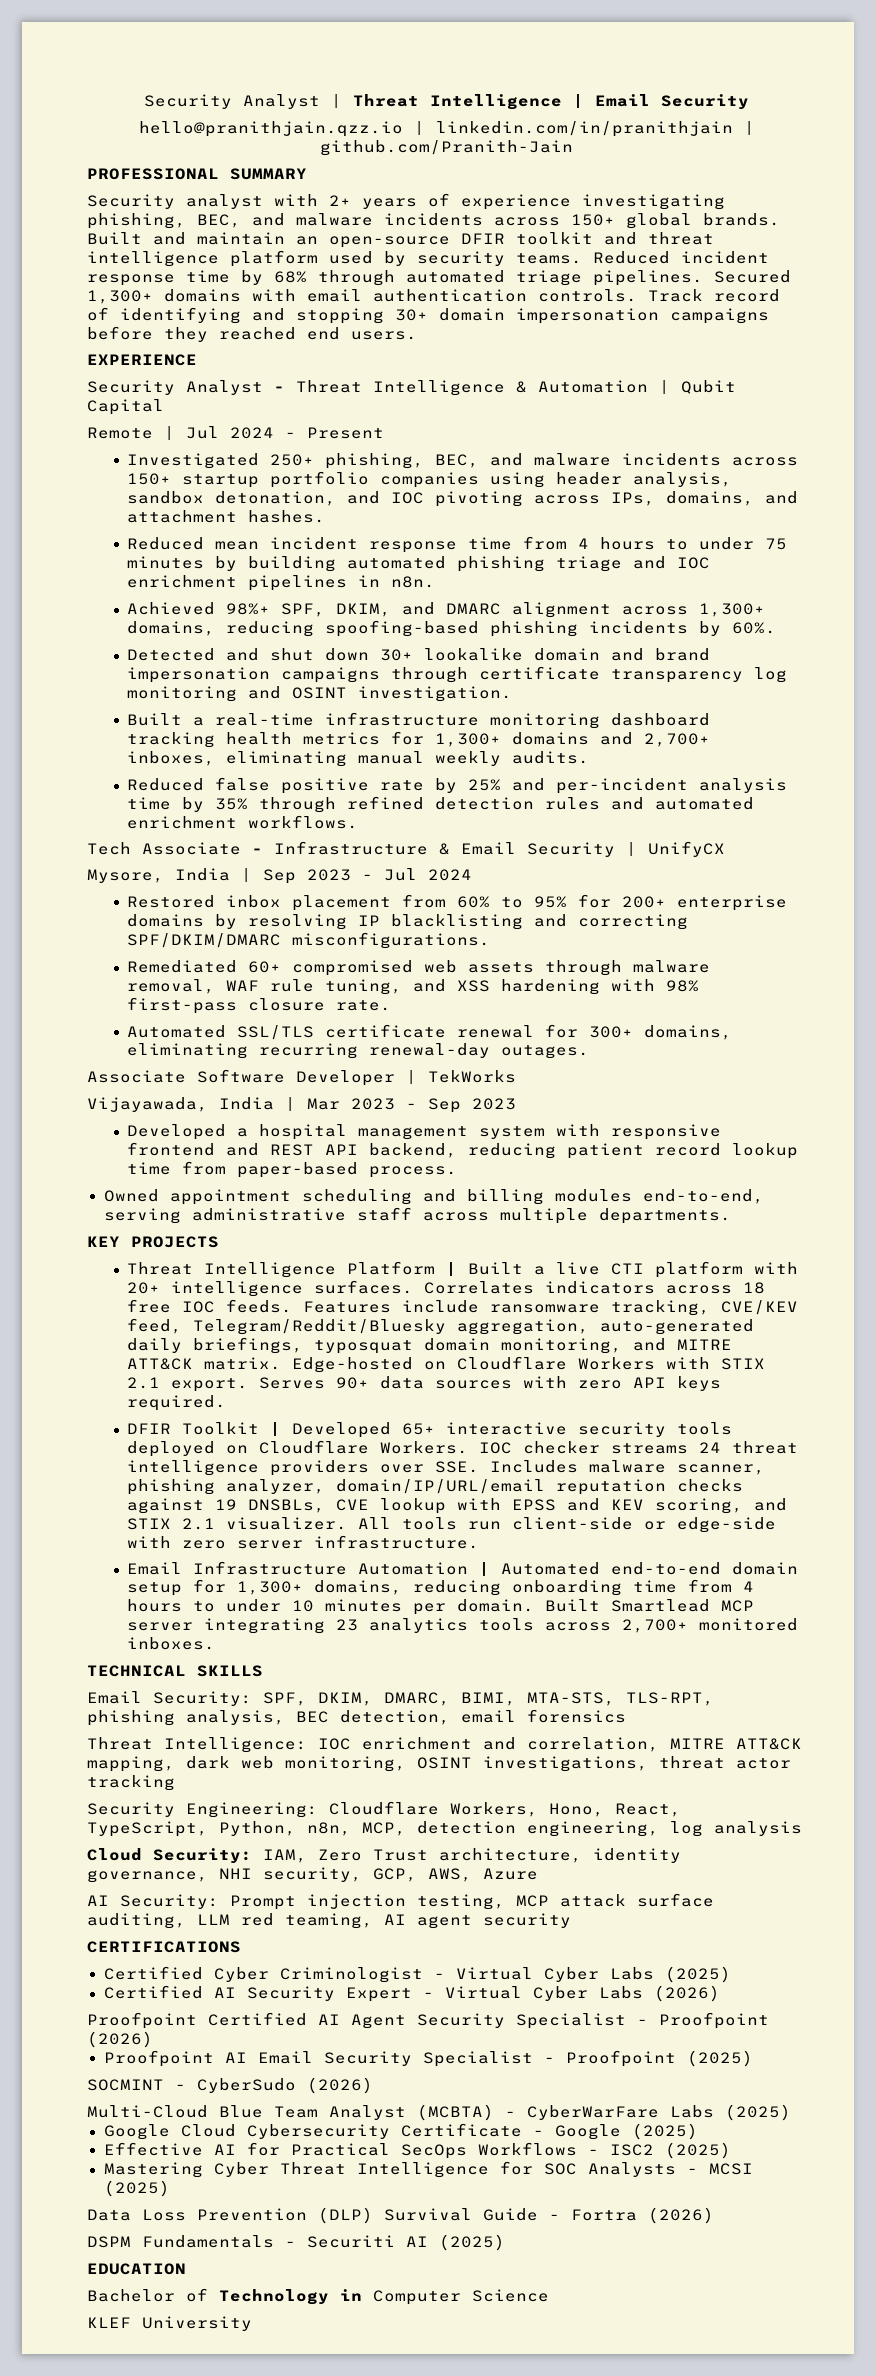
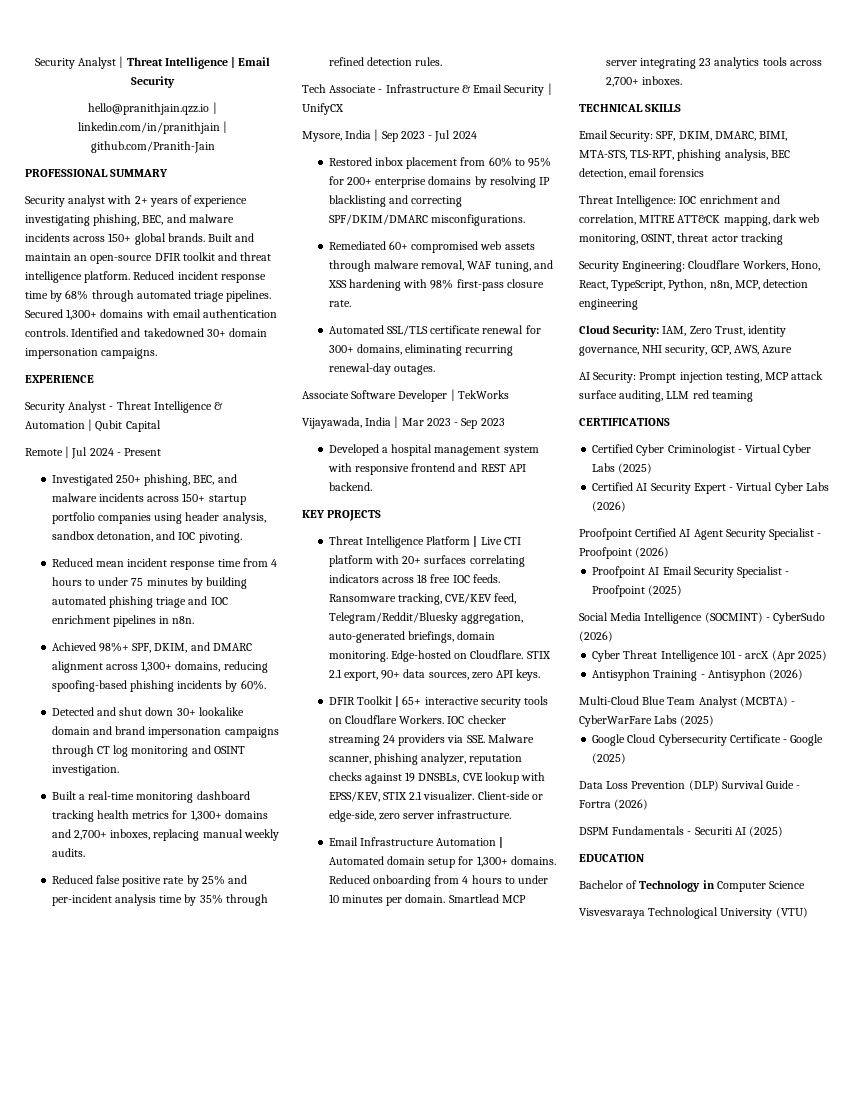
- Built and maintain an open-source DFIR toolkit and threat intelligence platform used by security teams.
+ Built and maintain an open-source DFIR toolkit and threat intelligence platform.
- Track record of identifying and stopping 30+ domain impersonation campaigns before they reached end users.
+ Identified and takedowned 30+ domain impersonation campaigns.
- Investigated 250+ phishing, BEC, and malware incidents across 150+ startup portfolio companies using header analysis, sandbox detonation, and IOC pivoting across IPs, domains, and attachment hashes.
+ Investigated 250+ phishing, BEC, and malware incidents across 150+ startup portfolio companies using header analysis, sandbox detonation, and IOC pivoting.
- Detected and shut down 30+ lookalike domain and brand impersonation campaigns through certificate transparency log monitoring and OSINT investigation.
+ Detected and shut down 30+ lookalike domain and brand impersonation campaigns through CT log monitoring and OSINT investigation.
- Built a real-time infrastructure monitoring dashboard tracking health metrics for 1,300+ domains and 2,700+ inboxes, eliminating manual weekly audits.
+ Built a real-time monitoring dashboard tracking health metrics for 1,300+ domains and 2,700+ inboxes, replacing manual weekly audits.
- Reduced false positive rate by 25% and per-incident analysis time by 35% through refined detection rules and automated enrichment workflows.
+ Reduced false positive rate by 25% and per-incident analysis time by 35% through refined detection rules.
- Remediated 60+ compromised web assets through malware removal, WAF rule tuning, and XSS hardening with 98% first-pass closure rate.
+ Remediated 60+ compromised web assets through malware removal, WAF tuning, and XSS hardening with 98% first-pass closure rate.
- Developed a hospital management system with responsive frontend and REST API backend, reducing patient record lookup time from paper-based process.
- Owned appointment scheduling and billing modules end-to-end, serving administrative staff across multiple departments.
+ Developed a hospital management system with responsive frontend and REST API backend.
- Threat Intelligence Platform | Built a live CTI platform with 20+ intelligence surfaces. Correlates indicators across 18 free IOC feeds.
+ Threat Intelligence Platform | Live CTI platform with 20+ surfaces correlating indicators across 18 free IOC feeds.
- Features include ransomware tracking, CVE/KEV feed, Telegram/Reddit/Bluesky aggregation, auto-generated daily briefings, typosquat domain monitoring, and MITRE ATT&CK matrix. Edge-hosted on Cloudflare Workers with STIX 2.1 export. Serves 90+ data sources with zero API keys required.
+ Ransomware tracking, CVE/KEV feed, Telegram/Reddit/Bluesky aggregation, auto-generated briefings, domain monitoring. Edge-hosted on Cloudflare. STIX 2.1 export, 90+ data sources, zero API keys.
- DFIR Toolkit | Developed 65+ interactive security tools deployed on Cloudflare Workers.
+ DFIR Toolkit | 65+ interactive security tools on Cloudflare Workers.
- IOC checker streams 24 threat intelligence providers over SSE. Includes malware scanner, phishing analyzer, domain/IP/URL/email reputation checks against 19 DNSBLs, CVE lookup with EPSS and KEV scoring, and STIX 2.1 visualizer. All tools run client-side or edge-side with zero server infrastructure.
+ IOC checker streaming 24 providers via SSE. Malware scanner, phishing analyzer, reputation checks against 19 DNSBLs, CVE lookup with EPSS/KEV, STIX 2.1 visualizer. Client-side or edge-side, zero server infrastructure.
- Email Infrastructure Automation | Automated end-to-end domain setup for 1,300+ domains, reducing onboarding time from 4 hours to under 10 minutes per domain.
+ Email Infrastructure Automation | Automated domain setup for 1,300+ domains. Reduced onboarding from 4 hours to under 10 minutes per domain.
- Built Smartlead MCP server integrating 23 analytics tools across 2,700+ monitored inboxes.
+ Smartlead MCP server integrating 23 analytics tools across 2,700+ inboxes.
- Threat Intelligence: IOC enrichment and correlation, MITRE ATT&CK mapping, dark web monitoring, OSINT investigations, threat actor tracking
+ Threat Intelligence: IOC enrichment and correlation, MITRE ATT&CK mapping, dark web monitoring, OSINT, threat actor tracking
- Security Engineering: Cloudflare Workers, Hono, React, TypeScript, Python, n8n, MCP, detection engineering, log analysis
+ Security Engineering: Cloudflare Workers, Hono, React, TypeScript, Python, n8n, MCP, detection engineering
- Cloud Security: IAM, Zero Trust architecture, identity governance, NHI security, GCP, AWS, Azure
+ Cloud Security: IAM, Zero Trust, identity governance, NHI security, GCP, AWS, Azure
- AI Security: Prompt injection testing, MCP attack surface auditing, LLM red teaming, AI agent security
+ AI Security: Prompt injection testing, MCP attack surface auditing, LLM red teaming
- SOCMINT - CyberSudo (2026)
+ Social Media Intelligence (SOCMINT) - CyberSudo (2026)
+ Cyber Threat Intelligence 101 - arcX (Apr 2025)
+ Antisyphon Training - Antisyphon (2026)
- Effective AI for Practical SecOps Workflows - ISC2 (2025)
- Mastering Cyber Threat Intelligence for SOC Analysts - MCSI (2025)
- KLEF University
+ Visvesvaraya Technological University (VTU)

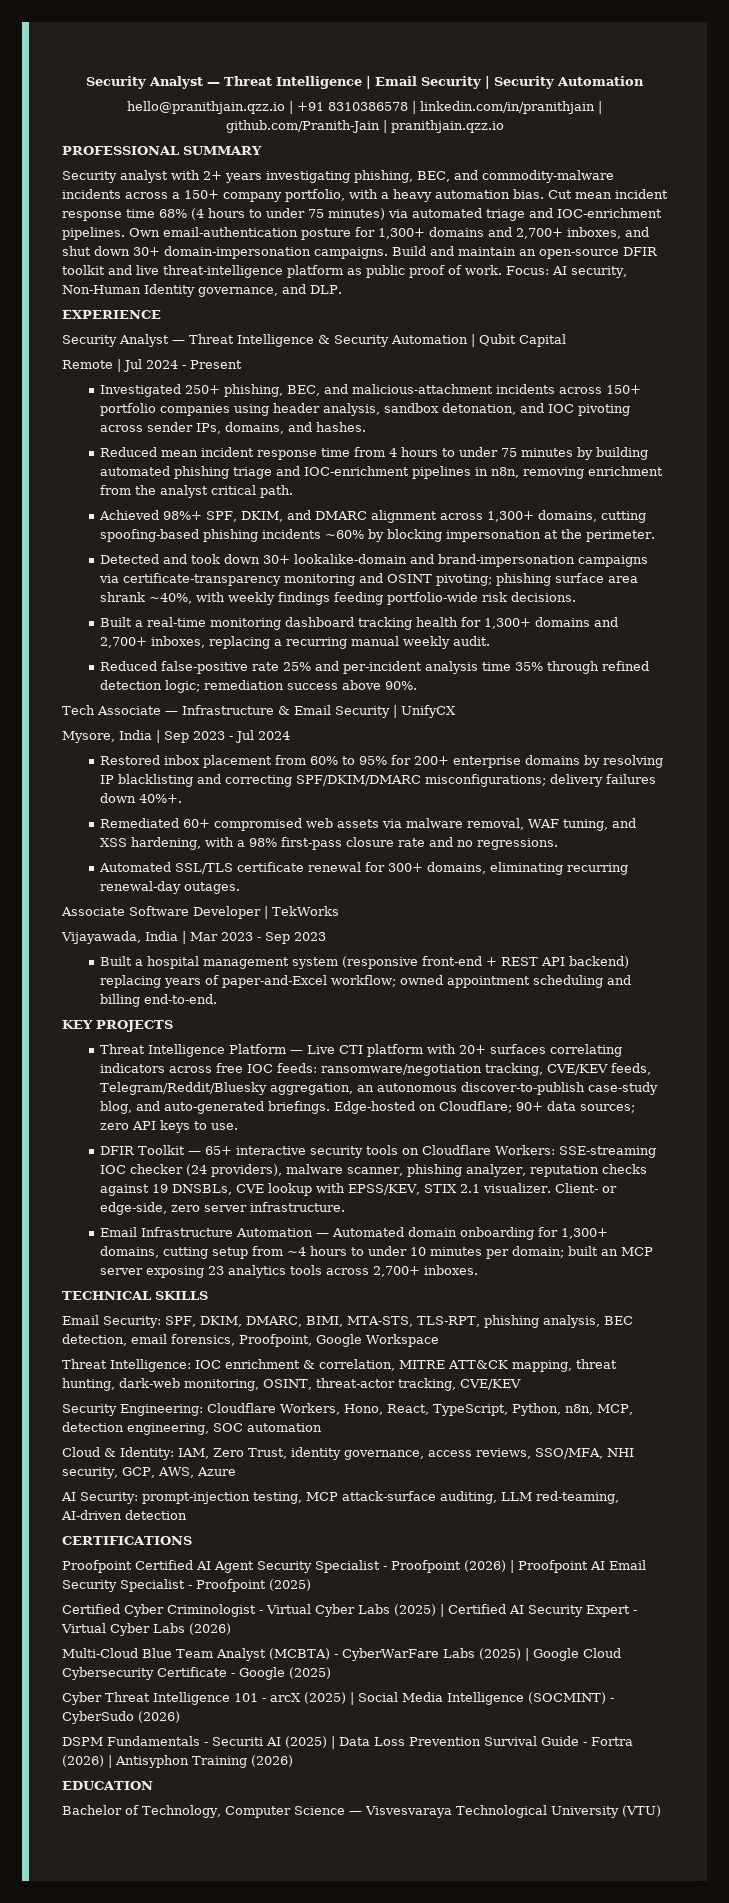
- Security Analyst | Threat Intelligence | Email Security
+ Security Analyst — Threat Intelligence | Email Security | Security Automation
- hello@pranithjain.qzz.io | linkedin.com/in/pranithjain | github.com/Pranith-Jain
+ hello@pranithjain.qzz.io | +91 8310386578 | linkedin.com/in/pranithjain | github.com/Pranith-Jain | pranithjain.qzz.io
- Security analyst with 2+ years of experience investigating phishing, BEC, and malware incidents across 150+ global brands. Built and maintain an open-source DFIR toolkit and threat intelligence platform. Reduced incident response time by 68% through automated triage pipelines. Secured 1,300+ domains with email authentication controls. Identified and takedowned 30+ domain impersonation campaigns.
+ Security analyst with 2+ years investigating phishing, BEC, and commodity-malware incidents across a 150+ company portfolio, with a heavy automation bias. Cut mean incident response time 68% (4 hours to under 75 minutes) via automated triage and IOC-enrichment pipelines. Own email-authentication posture for 1,300+ domains and 2,700+ inboxes, and shut down 30+ domain-impersonation campaigns. Build and maintain an open-source DFIR toolkit and live threat-intelligence platform as public proof of work. Focus: AI security, Non-Human Identity governance, and DLP.
- Security Analyst - Threat Intelligence & Automation | Qubit Capital
+ Security Analyst — Threat Intelligence & Security Automation | Qubit Capital
- Investigated 250+ phishing, BEC, and malware incidents across 150+ startup portfolio companies using header analysis, sandbox detonation, and IOC pivoting.
+ Investigated 250+ phishing, BEC, and malicious-attachment incidents across 150+ portfolio companies using header analysis, sandbox detonation, and IOC pivoting across sender IPs, domains, and hashes.
- Reduced mean incident response time from 4 hours to under 75 minutes by building automated phishing triage and IOC enrichment pipelines in n8n.
+ Reduced mean incident response time from 4 hours to under 75 minutes by building automated phishing triage and IOC-enrichment pipelines in n8n, removing enrichment from the analyst critical path.
- Achieved 98%+ SPF, DKIM, and DMARC alignment across 1,300+ domains, reducing spoofing-based phishing incidents by 60%.
+ Achieved 98%+ SPF, DKIM, and DMARC alignment across 1,300+ domains, cutting spoofing-based phishing incidents ~60% by blocking impersonation at the perimeter.
- Detected and shut down 30+ lookalike domain and brand impersonation campaigns through CT log monitoring and OSINT investigation.
+ Detected and took down 30+ lookalike-domain and brand-impersonation campaigns via certificate-transparency monitoring and OSINT pivoting; phishing surface area shrank ~40%, with weekly findings feeding portfolio-wide risk decisions.
- Built a real-time monitoring dashboard tracking health metrics for 1,300+ domains and 2,700+ inboxes, replacing manual weekly audits.
- Reduced false positive rate by 25% and per-incident analysis time by 35% through refined detection rules.
+ Built a real-time monitoring dashboard tracking health for 1,300+ domains and 2,700+ inboxes, replacing a recurring manual weekly audit.
+ Reduced false-positive rate 25% and per-incident analysis time 35% through refined detection logic; remediation success above 90%.
- Tech Associate - Infrastructure & Email Security | UnifyCX
+ Tech Associate — Infrastructure & Email Security | UnifyCX
- Restored inbox placement from 60% to 95% for 200+ enterprise domains by resolving IP blacklisting and correcting SPF/DKIM/DMARC misconfigurations.
+ Restored inbox placement from 60% to 95% for 200+ enterprise domains by resolving IP blacklisting and correcting SPF/DKIM/DMARC misconfigurations; delivery failures down 40%+.
- Remediated 60+ compromised web assets through malware removal, WAF tuning, and XSS hardening with 98% first-pass closure rate.
+ Remediated 60+ compromised web assets via malware removal, WAF tuning, and XSS hardening, with a 98% first-pass closure rate and no regressions.
- Developed a hospital management system with responsive frontend and REST API backend.
+ Built a hospital management system (responsive front-end + REST API backend) replacing years of paper-and-Excel workflow; owned appointment scheduling and billing end-to-end.
- Threat Intelligence Platform | Live CTI platform with 20+ surfaces correlating indicators across 18 free IOC feeds. Ransomware tracking, CVE/KEV feed, Telegram/Reddit/Bluesky aggregation, auto-generated briefings, domain monitoring. Edge-hosted on Cloudflare. STIX 2.1 export, 90+ data sources, zero API keys.
+ Threat Intelligence Platform — Live CTI platform with 20+ surfaces correlating indicators across free IOC feeds: ransomware/negotiation tracking, CVE/KEV feeds, Telegram/Reddit/Bluesky aggregation, an autonomous discover-to-publish case-study blog, and auto-generated briefings. Edge-hosted on Cloudflare; 90+ data sources; zero API keys to use.
- DFIR Toolkit | 65+ interactive security tools on Cloudflare Workers. IOC checker streaming 24 providers via SSE. Malware scanner, phishing analyzer, reputation checks against 19 DNSBLs, CVE lookup with EPSS/KEV, STIX 2.1 visualizer.
+ DFIR Toolkit — 65+ interactive security tools on Cloudflare Workers: SSE-streaming IOC checker (24 providers), malware scanner, phishing analyzer, reputation checks against 19 DNSBLs, CVE lookup with EPSS/KEV, STIX 2.1 visualizer.
- Client-side or edge-side, zero server infrastructure.
+ Client- or edge-side, zero server infrastructure.
- Email Infrastructure Automation | Automated domain setup for 1,300+ domains. Reduced onboarding from 4 hours to under 10 minutes per domain. Smartlead MCP server integrating 23 analytics tools across 2,700+ inboxes.
+ Email Infrastructure Automation — Automated domain onboarding for 1,300+ domains, cutting setup from ~4 hours to under 10 minutes per domain; built an MCP server exposing 23 analytics tools across 2,700+ inboxes.
- Email Security: SPF, DKIM, DMARC, BIMI, MTA-STS, TLS-RPT, phishing analysis, BEC detection, email forensics
+ Email Security: SPF, DKIM, DMARC, BIMI, MTA-STS, TLS-RPT, phishing analysis, BEC detection, email forensics, Proofpoint, Google Workspace
- Threat Intelligence: IOC enrichment and correlation, MITRE ATT&CK mapping, dark web monitoring, OSINT, threat actor tracking
+ Threat Intelligence: IOC enrichment & correlation, MITRE ATT&CK mapping, threat hunting, dark-web monitoring, OSINT, threat-actor tracking, CVE/KEV
- Security Engineering: Cloudflare Workers, Hono, React, TypeScript, Python, n8n, MCP, detection engineering
- Cloud Security: IAM, Zero Trust, identity governance, NHI security, GCP, AWS, Azure
+ Security Engineering: Cloudflare Workers, Hono, React, TypeScript, Python, n8n, MCP, detection engineering, SOC automation
+ Cloud & Identity: IAM, Zero Trust, identity governance, access reviews, SSO/MFA, NHI security, GCP, AWS, Azure
- AI Security: Prompt injection testing, MCP attack surface auditing, LLM red teaming
+ AI Security: prompt-injection testing, MCP attack-surface auditing, LLM red-teaming, AI-driven detection
  CERTIFICATIONS
- Certified Cyber Criminologist - Virtual Cyber Labs (2025)
- Certified AI Security Expert - Virtual Cyber Labs (2026)
- Proofpoint Certified AI Agent Security Specialist - Proofpoint (2026)
- Proofpoint AI Email Security Specialist - Proofpoint (2025)
+ Proofpoint Certified AI Agent Security Specialist - Proofpoint (2026) | Proofpoint AI Email Security Specialist - Proofpoint (2025)
- Social Media Intelligence (SOCMINT) - CyberSudo (2026)
- Cyber Threat Intelligence 101 - arcX (Apr 2025)
- Antisyphon Training - Antisyphon (2026)
+ Certified Cyber Criminologist - Virtual Cyber Labs (2025) | Certified AI Security Expert - Virtual Cyber Labs (2026)
- Multi-Cloud Blue Team Analyst (MCBTA) - CyberWarFare Labs (2025)
- Google Cloud Cybersecurity Certificate - Google (2025)
+ Multi-Cloud Blue Team Analyst (MCBTA) - CyberWarFare Labs (2025) | Google Cloud Cybersecurity Certificate - Google (2025)
- Data Loss Prevention (DLP) Survival Guide - Fortra (2026)
+ Cyber Threat Intelligence 101 - arcX (2025) | Social Media Intelligence (SOCMINT) - CyberSudo (2026)
- DSPM Fundamentals - Securiti AI (2025)
+ DSPM Fundamentals - Securiti AI (2025) | Data Loss Prevention Survival Guide - Fortra (2026) | Antisyphon Training (2026)
- Bachelor of Technology in Computer Science
- Visvesvaraya Technological University (VTU)
+ Bachelor of Technology, Computer Science — Visvesvaraya Technological University (VTU)

